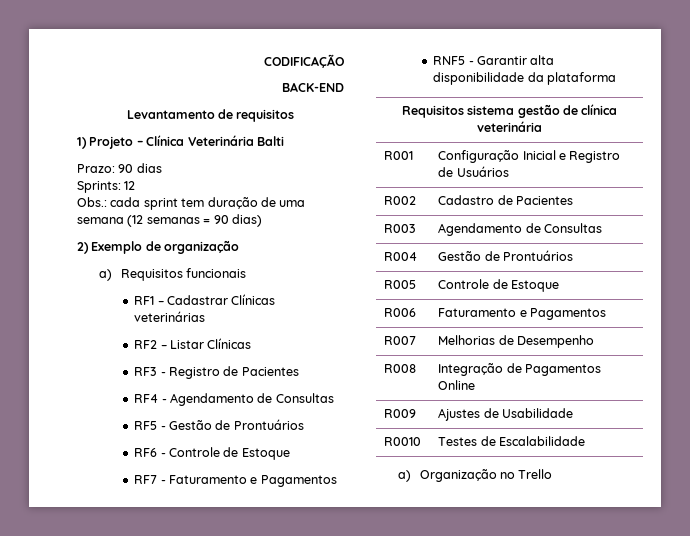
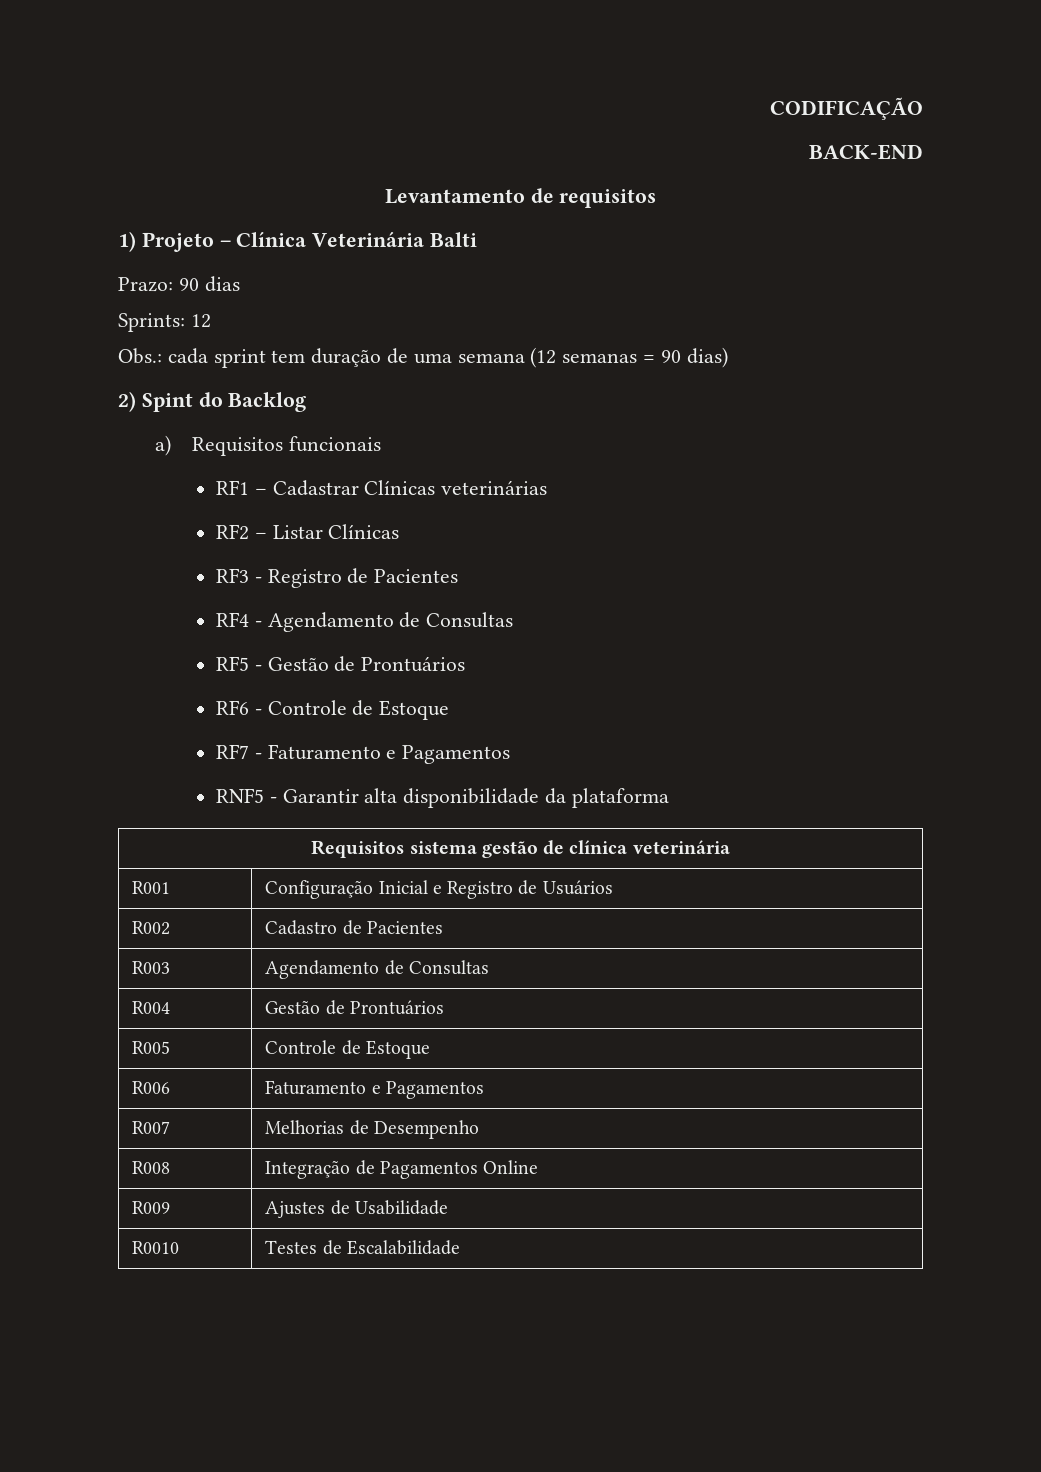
- 2) Exemplo de organização
+ 2) Spint do Backlog
- a) Organização no Trello

